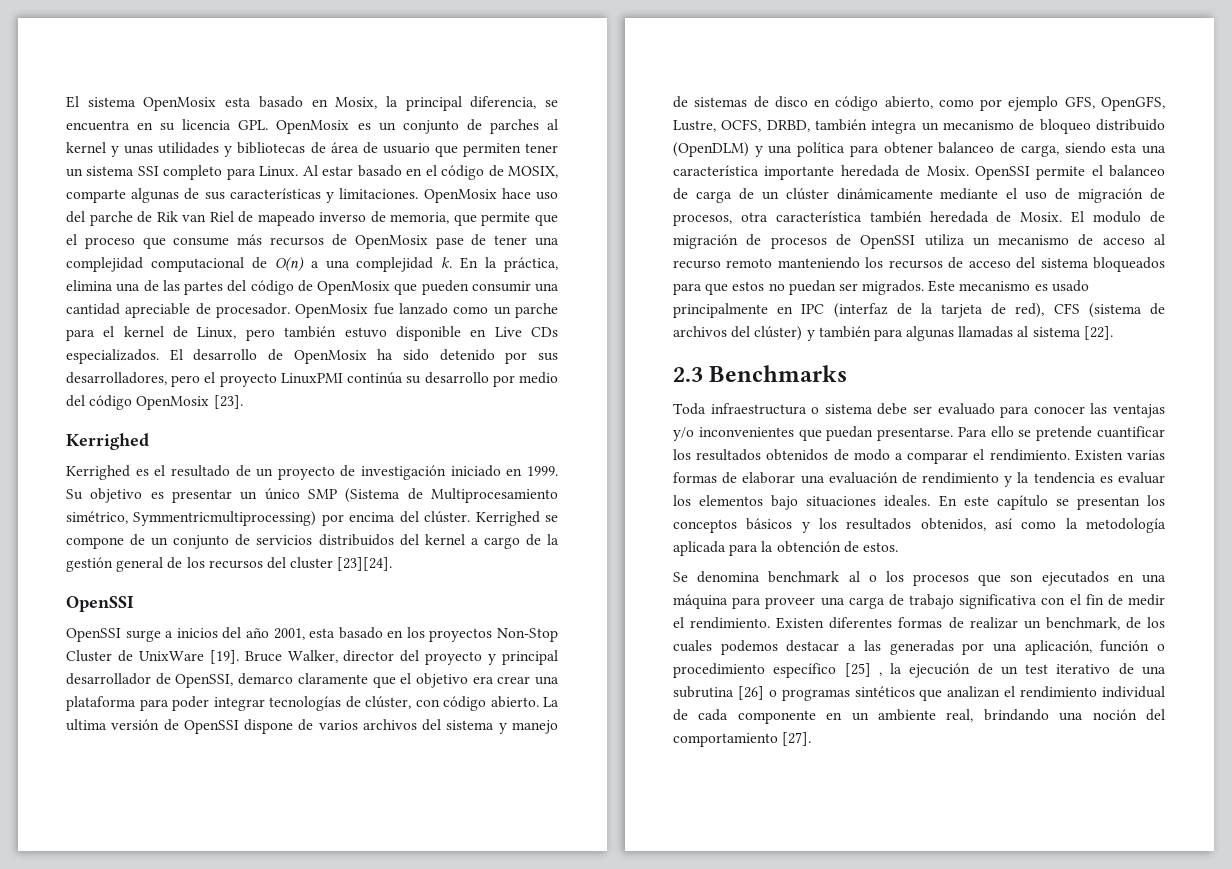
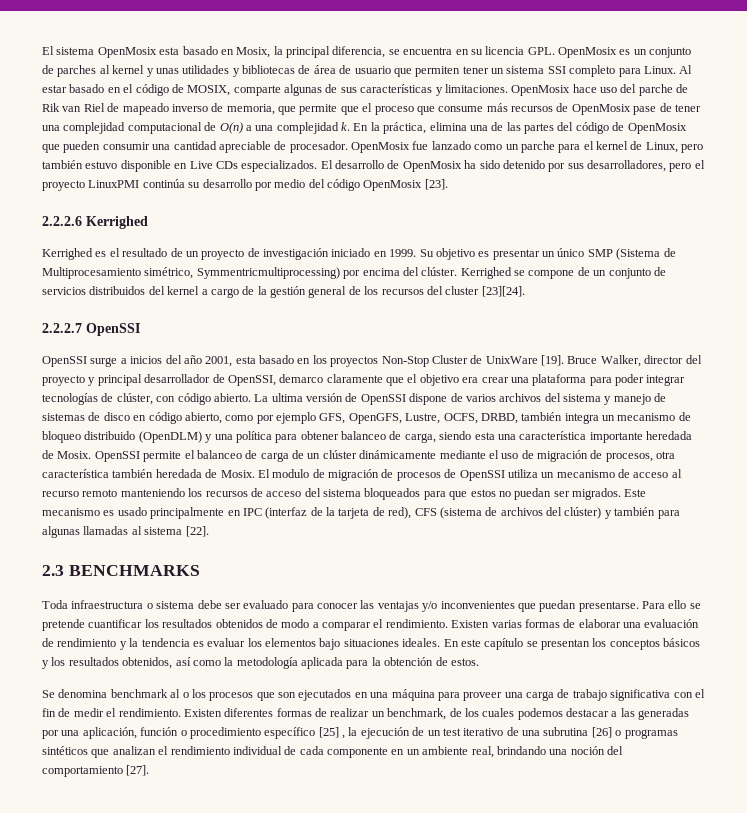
  El desarrollo de OpenMosix ha sido detenido por sus desarrolladores, pero el proyecto LinuxPMI continúa su desarrollo por medio del código OpenMosix [23].
- Kerrighed
+ 2.2.2.6 Kerrighed
  Kerrighed se compone de un conjunto de servicios distribuidos del kernel a cargo de la gestión general de los recursos del cluster [23][24].
- OpenSSI
+ 2.2.2.7 OpenSSI
- 2.3 Benchmarks
+ 2.3 BENCHMARKS

